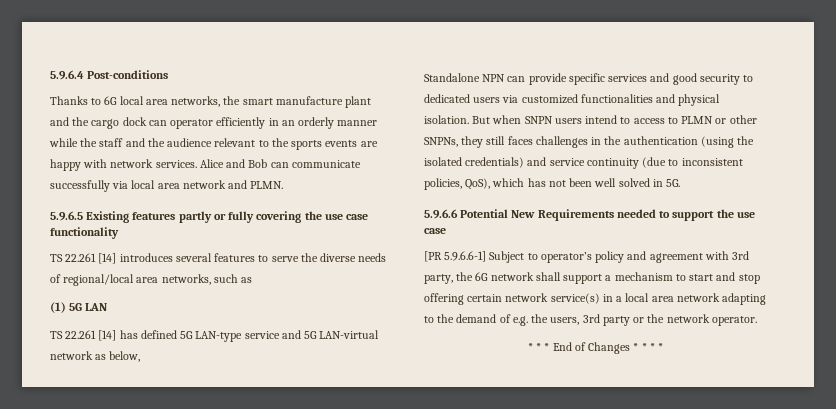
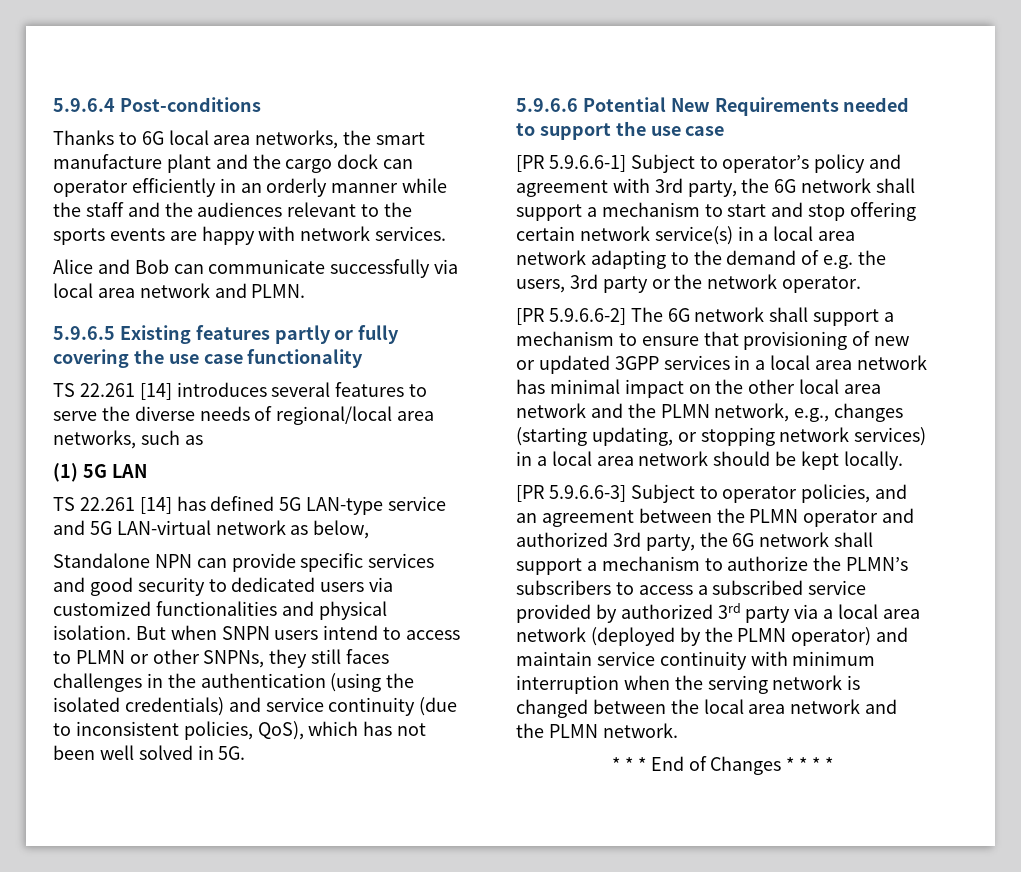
- Thanks to 6G local area networks, the smart manufacture plant and the cargo dock can operator efficiently in an orderly manner while the staff and the audience relevant to the sports events are happy with network services. Alice and Bob can communicate successfully via local area network and PLMN.
+ Thanks to 6G local area networks, the smart manufacture plant and the cargo dock can operator efficiently in an orderly manner while the staff and the audiences relevant to the sports events are happy with network services.
+ Alice and Bob can communicate successfully via local area network and PLMN.
+ [PR 5.9.6.6-2] The 6G network shall support a mechanism to ensure that provisioning of new or updated 3GPP services in a local area network has minimal impact on the other local area network and the PLMN network, e.g., changes (starting updating, or stopping network services) in a local area network should be kept locally.
+ [PR 5.9.6.6-3] Subject to operator policies, and an agreement between the PLMN operator and authorized 3rd party, the 6G network shall support a mechanism to authorize the PLMN’s subscribers to access a subscribed service provided by authorized 3rd party via a local area network (deployed by the PLMN operator) and maintain service continuity with minimum interruption when the serving network is changed between the local area network and the PLMN network.

